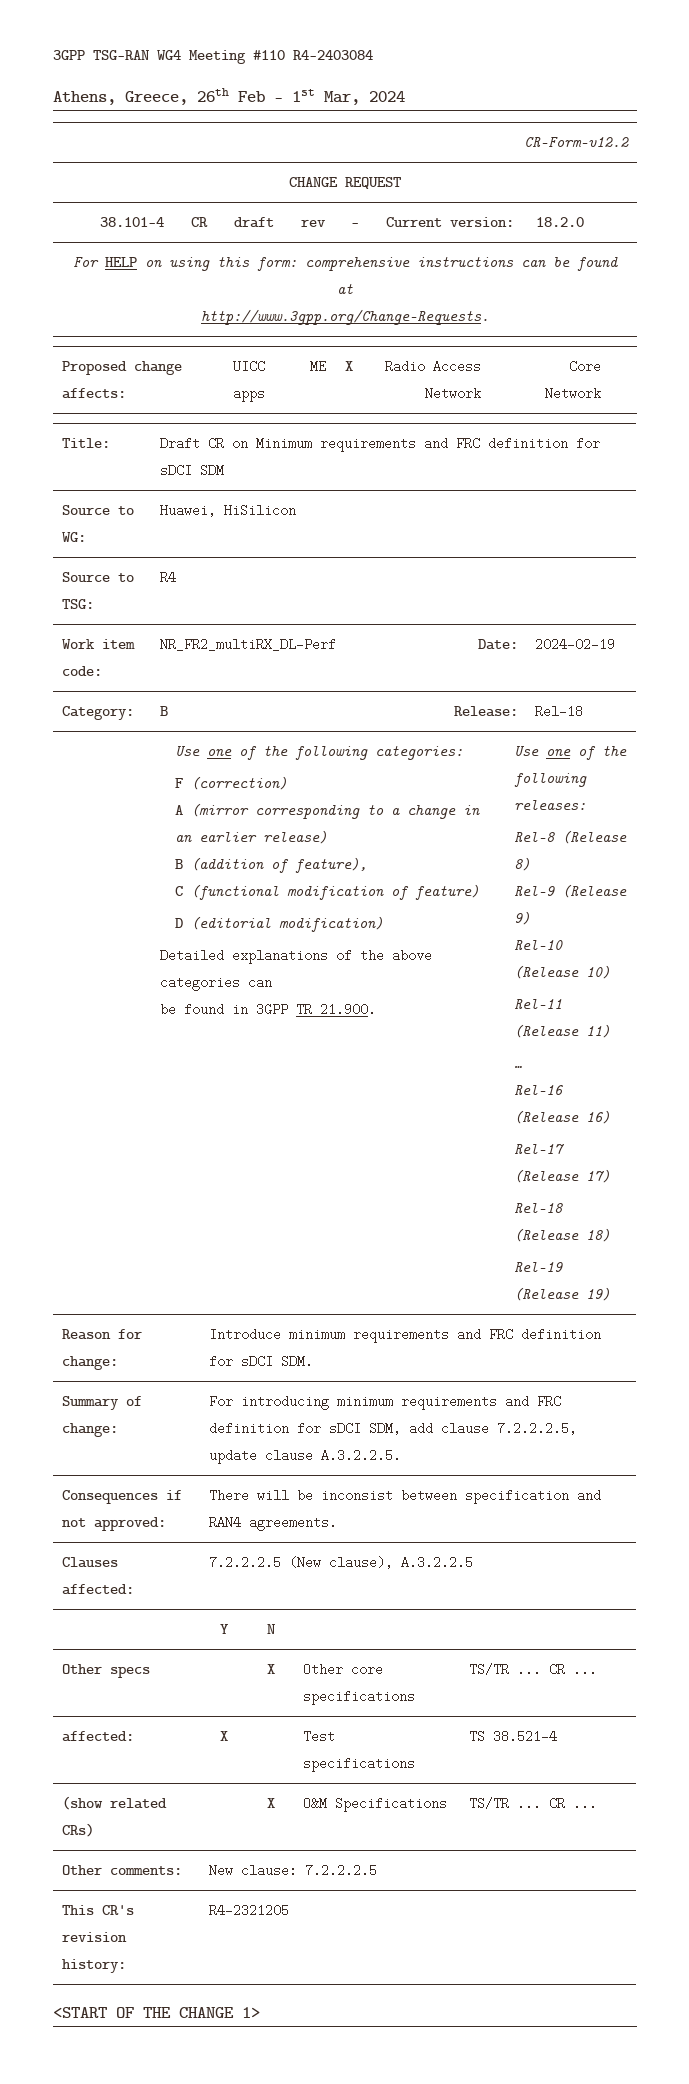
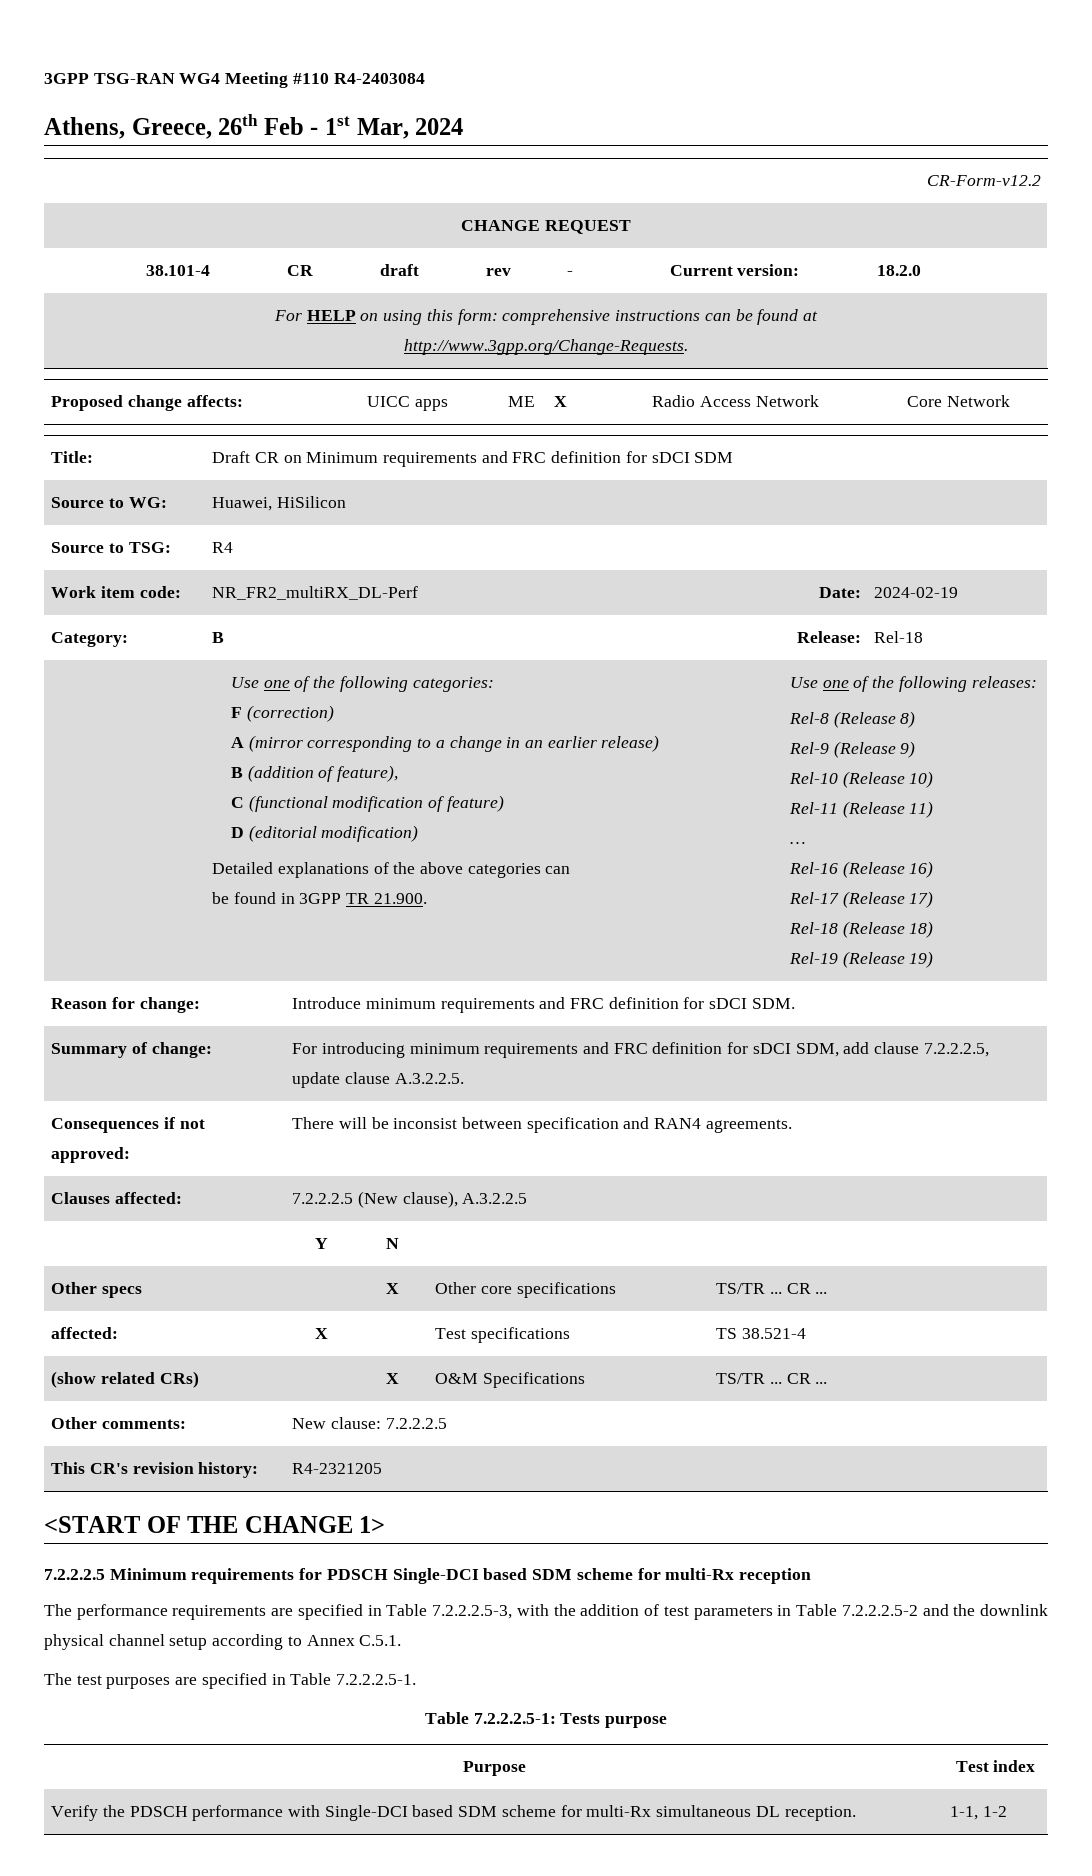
+ 7.2.2.2.5 Minimum requirements for PDSCH Single-DCI based SDM scheme for multi-Rx reception
+ The performance requirements are specified in Table 7.2.2.2.5-3, with the addition of test parameters in Table 7.2.2.2.5-2 and the downlink physical channel setup according to Annex C.5.1.
+ The test purposes are specified in Table 7.2.2.2.5-1.
+ Table 7.2.2.2.5-1: Tests purpose
+ Purpose | Test index
+ Verify the PDSCH performance with Single-DCI based SDM scheme for multi-Rx simultaneous DL reception. | 1-1, 1-2

